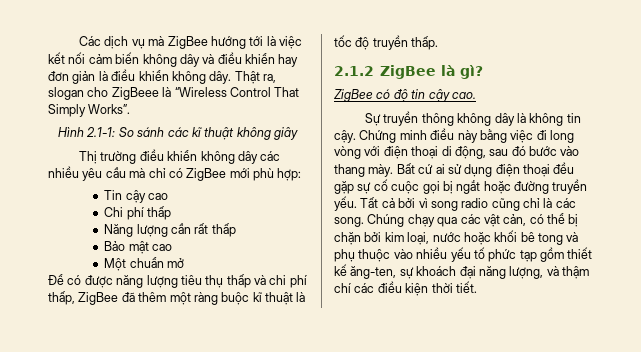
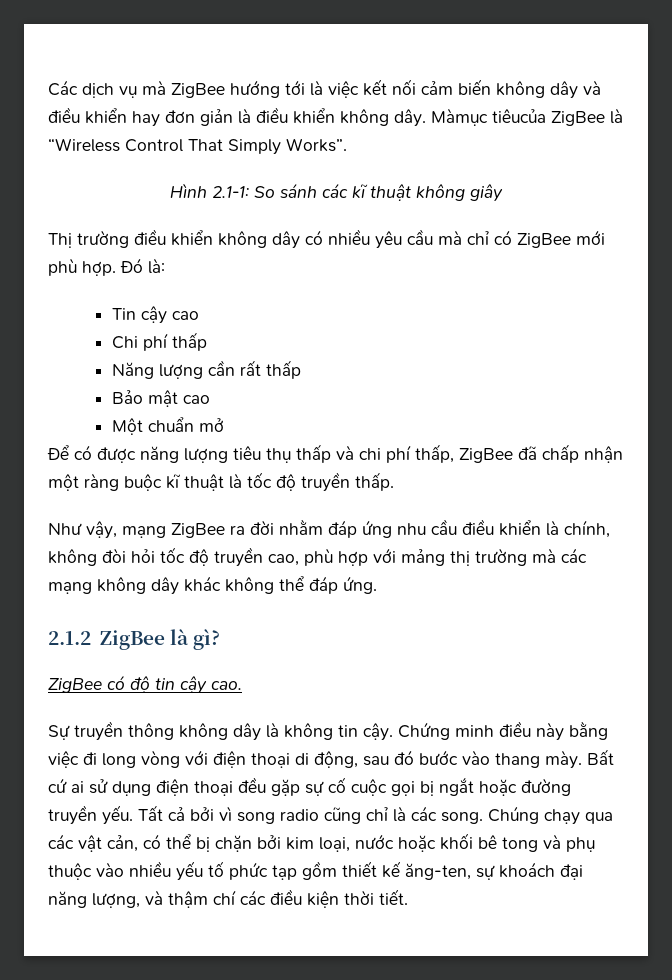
- Thật ra, slogan cho ZigBeee là “Wireless Control That Simply Works”.
+ Màmục tiêucủa ZigBee là “Wireless Control That Simply Works”.
- Thị trường điều khiển không dây các nhiều yêu cầu mà chỉ có ZigBee mới phù hợp:
+ Thị trường điều khiển không dây có nhiều yêu cầu mà chỉ có ZigBee mới phù hợp. Đó là:
- Để có được năng lượng tiêu thụ thấp và chi phí thấp, ZigBee đã thêm một ràng buộc kĩ thuật là tốc độ truyền thấp.
+ Để có được năng lượng tiêu thụ thấp và chi phí thấp, ZigBee đã chấp nhận một ràng buộc kĩ thuật là tốc độ truyền thấp.
+ Như vậy, mạng ZigBee ra đời nhằm đáp ứng nhu cầu điều khiển là chính, không đòi hỏi tốc độ truyền cao, phù hợp với mảng thị trường mà các mạng không dây khác không thể đáp ứng.

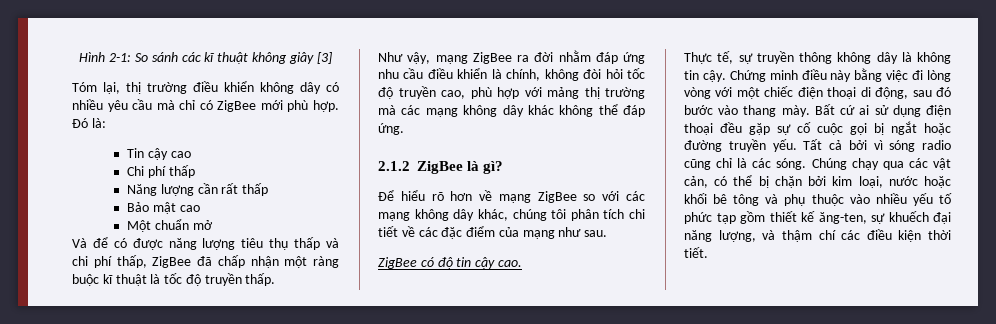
- Các dịch vụ mà ZigBee hướng tới là việc kết nối cảm biến không dây và điều khiển hay đơn giản là điều khiển không dây. Màmục tiêucủa ZigBee là “Wireless Control That Simply Works”.
- Hình 2.1-1: So sánh các kĩ thuật không giây
- Thị trường điều khiển không dây có nhiều yêu cầu mà chỉ có ZigBee mới phù hợp.
+ Hình 2-1: So sánh các kĩ thuật không giây [3]
+ Tóm lại, thị trường điều khiển không dây có nhiều yêu cầu mà chỉ có ZigBee mới phù hợp.
- Để có được năng lượng tiêu thụ thấp và chi phí thấp, ZigBee đã chấp nhận một ràng buộc kĩ thuật là tốc độ truyền thấp.
+ Và để có được năng lượng tiêu thụ thấp và chi phí thấp, ZigBee đã chấp nhận một ràng buộc kĩ thuật là tốc độ truyền thấp.
+ Để hiểu rõ hơn về mạng ZigBee so với các mạng không dây khác, chúng tôi phân tích chi tiết về các đặc điểm của mạng như sau.
- Sự truyền thông không dây là không tin cậy.
+ Thực tế, sự truyền thông không dây là không tin cậy.
- Chứng minh điều này bằng việc đi long vòng với điện thoại di động, sau đó bước vào thang mày.
+ Chứng minh điều này bằng việc đi lòng vòng với một chiếc điện thoại di động, sau đó bước vào thang mày.
- Tất cả bởi vì song radio cũng chỉ là các song.
+ Tất cả bởi vì sóng radio cũng chỉ là các sóng.
- Chúng chạy qua các vật cản, có thể bị chặn bởi kim loại, nước hoặc khối bê tong và phụ thuộc vào nhiều yếu tố phức tạp gồm thiết kế ăng-ten, sự khoách đại năng lượng, và thậm chí các điều kiện thời tiết.
+ Chúng chạy qua các vật cản, có thể bị chặn bởi kim loại, nước hoặc khối bê tông và phụ thuộc vào nhiều yếu tố phức tạp gồm thiết kế ăng-ten, sự khuếch đại năng lượng, và thậm chí các điều kiện thời tiết.

